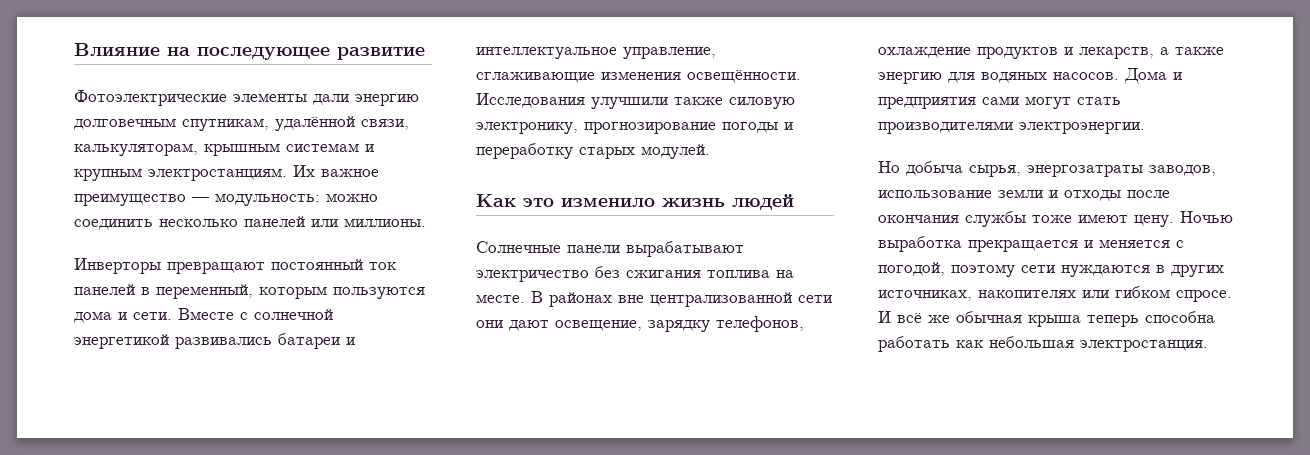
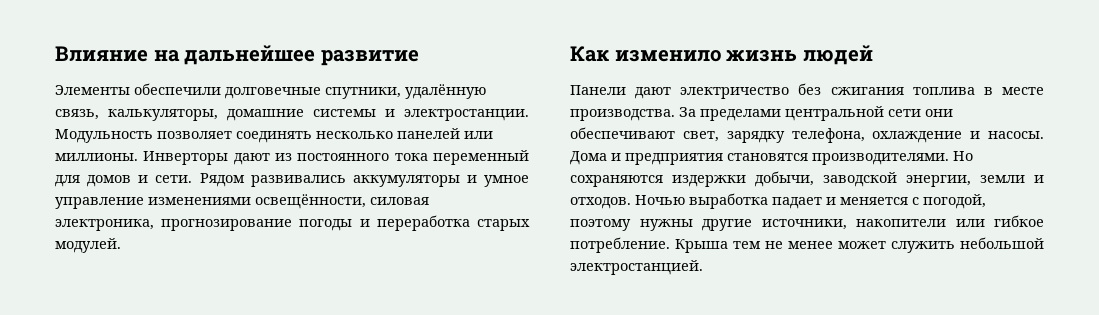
- Влияние на последующее развитие
+ Влияние на дальнейшее развитие
- Фотоэлектрические элементы дали энергию долговечным спутникам, удалённой связи, калькуляторам, крышным системам и крупным электростанциям. Их важное преимущество — модульность: можно соединить несколько панелей или миллионы.
- Инверторы превращают постоянный ток панелей в переменный, которым пользуются дома и сети. Вместе с солнечной энергетикой развивались батареи и интеллектуальное управление, сглаживающие изменения освещённости. Исследования улучшили также силовую электронику, прогнозирование погоды и переработку старых модулей.
+ Элементы обеспечили долговечные спутники, удалённую связь, калькуляторы, домашние системы и электростанции. Модульность позволяет соединять несколько панелей или миллионы. Инверторы дают из постоянного тока переменный для домов и сети. Рядом развивались аккумуляторы и умное управление изменениями освещённости, силовая электроника, прогнозирование погоды и переработка старых модулей.
- Как это изменило жизнь людей
+ Как изменило жизнь людей
- Солнечные панели вырабатывают электричество без сжигания топлива на месте. В районах вне централизованной сети они дают освещение, зарядку телефонов, охлаждение продуктов и лекарств, а также энергию для водяных насосов. Дома и предприятия сами могут стать производителями электроэнергии.
- Но добыча сырья, энергозатраты заводов, использование земли и отходы после окончания службы тоже имеют цену.
+ Панели дают электричество без сжигания топлива в месте производства. За пределами центральной сети они обеспечивают свет, зарядку телефона, охлаждение и насосы. Дома и предприятия становятся производителями. Но сохраняются издержки добычи, заводской энергии, земли и отходов.
- Ночью выработка прекращается и меняется с погодой, поэтому сети нуждаются в других источниках, накопителях или гибком спросе. И всё же обычная крыша теперь способна работать как небольшая электростанция.
+ Ночью выработка падает и меняется с погодой, поэтому нужны другие источники, накопители или гибкое потребление. Крыша тем не менее может служить небольшой электростанцией.

